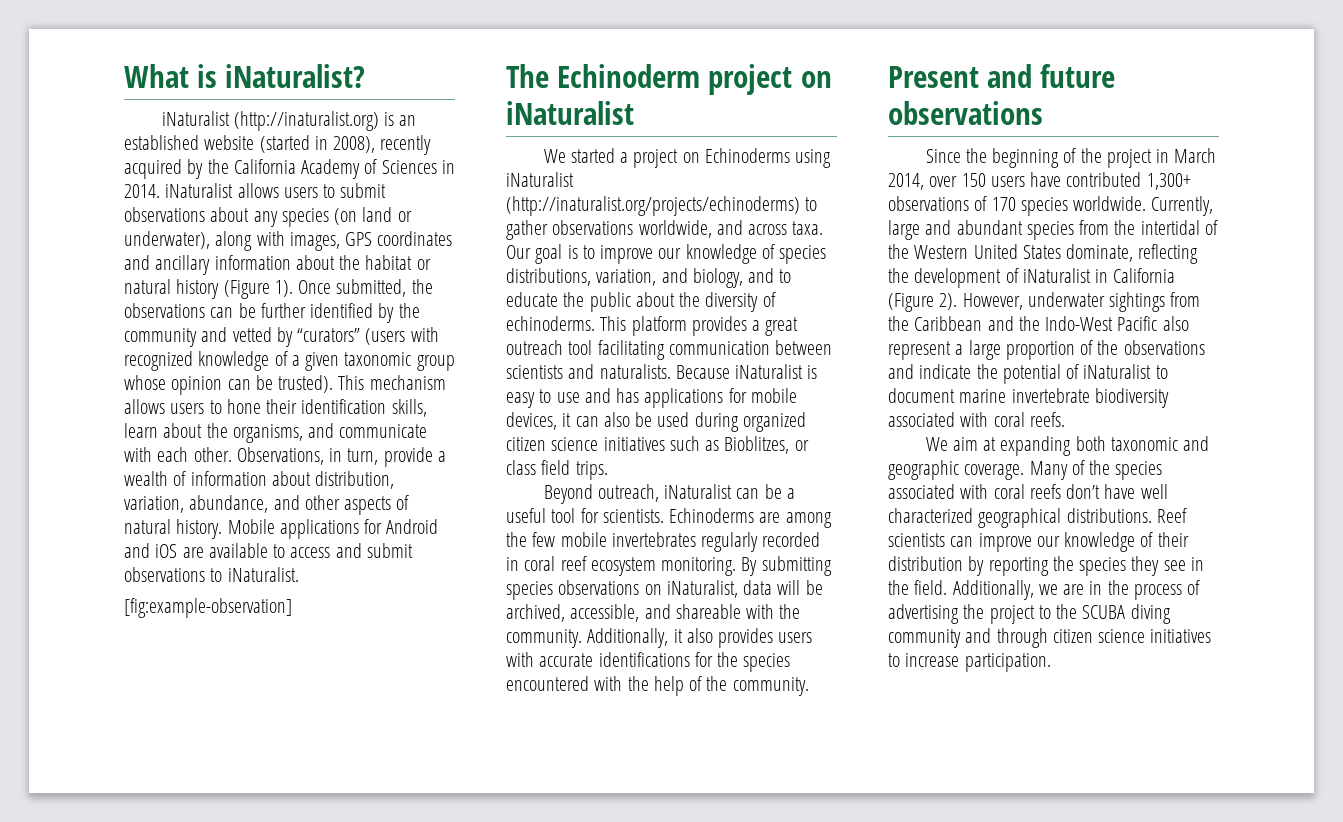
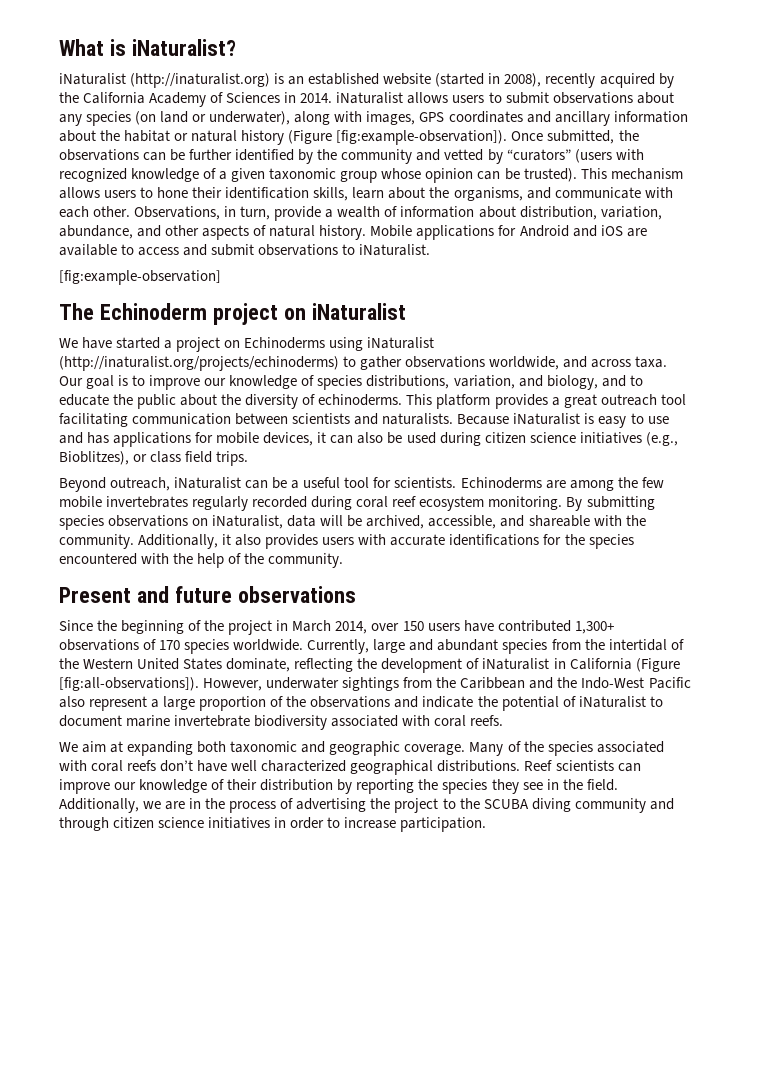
- iNaturalist (http://inaturalist.org) is an established website (started in 2008), recently acquired by the California Academy of Sciences in 2014. iNaturalist allows users to submit observations about any species (on land or underwater), along with images, GPS coordinates and ancillary information about the habitat or natural history (Figure 1).
+ iNaturalist (http://inaturalist.org) is an established website (started in 2008), recently acquired by the California Academy of Sciences in 2014. iNaturalist allows users to submit observations about any species (on land or underwater), along with images, GPS coordinates and ancillary information about the habitat or natural history (Figure [fig:example-observation]).
- We started a project on Echinoderms using iNaturalist (http://inaturalist.org/projects/echinoderms) to gather observations worldwide, and across taxa.
+ We have started a project on Echinoderms using iNaturalist (http://inaturalist.org/projects/echinoderms) to gather observations worldwide, and across taxa.
- Because iNaturalist is easy to use and has applications for mobile devices, it can also be used during organized citizen science initiatives such as Bioblitzes, or class field trips.
+ Because iNaturalist is easy to use and has applications for mobile devices, it can also be used during citizen science initiatives (e.g., Bioblitzes), or class field trips.
- Echinoderms are among the few mobile invertebrates regularly recorded in coral reef ecosystem monitoring.
+ Echinoderms are among the few mobile invertebrates regularly recorded during coral reef ecosystem monitoring.
- Currently, large and abundant species from the intertidal of the Western United States dominate, reflecting the development of iNaturalist in California (Figure 2).
+ Currently, large and abundant species from the intertidal of the Western United States dominate, reflecting the development of iNaturalist in California (Figure [fig:all-observations]).
- Additionally, we are in the process of advertising the project to the SCUBA diving community and through citizen science initiatives to increase participation.
+ Additionally, we are in the process of advertising the project to the SCUBA diving community and through citizen science initiatives in order to increase participation.

